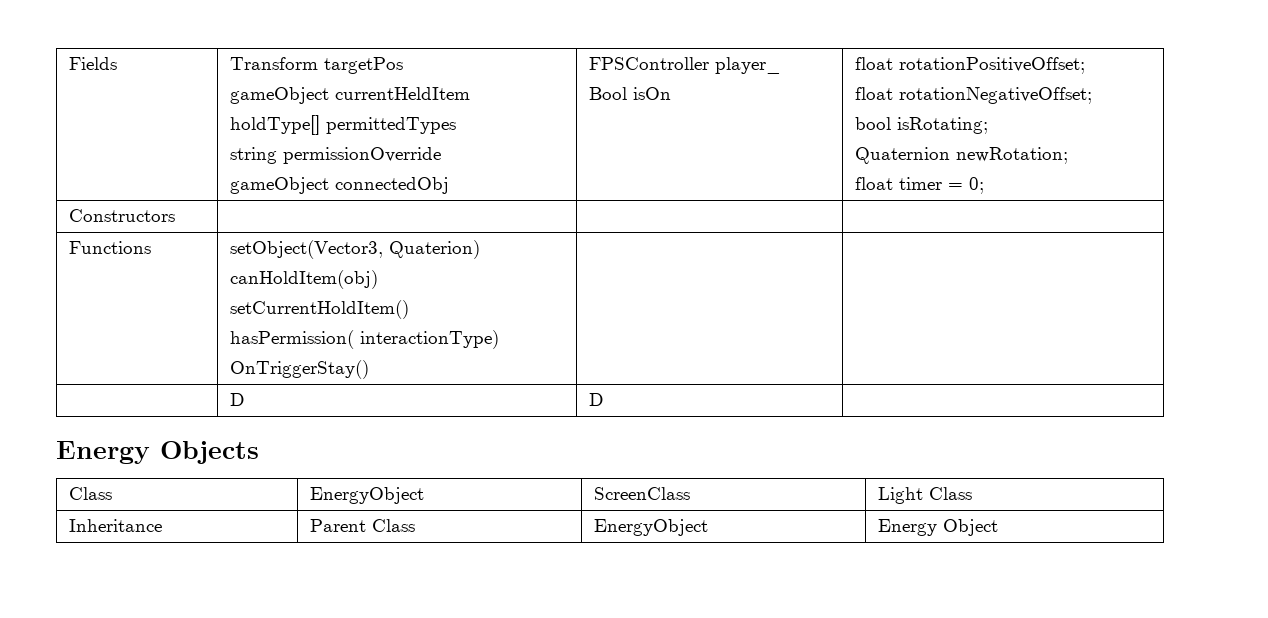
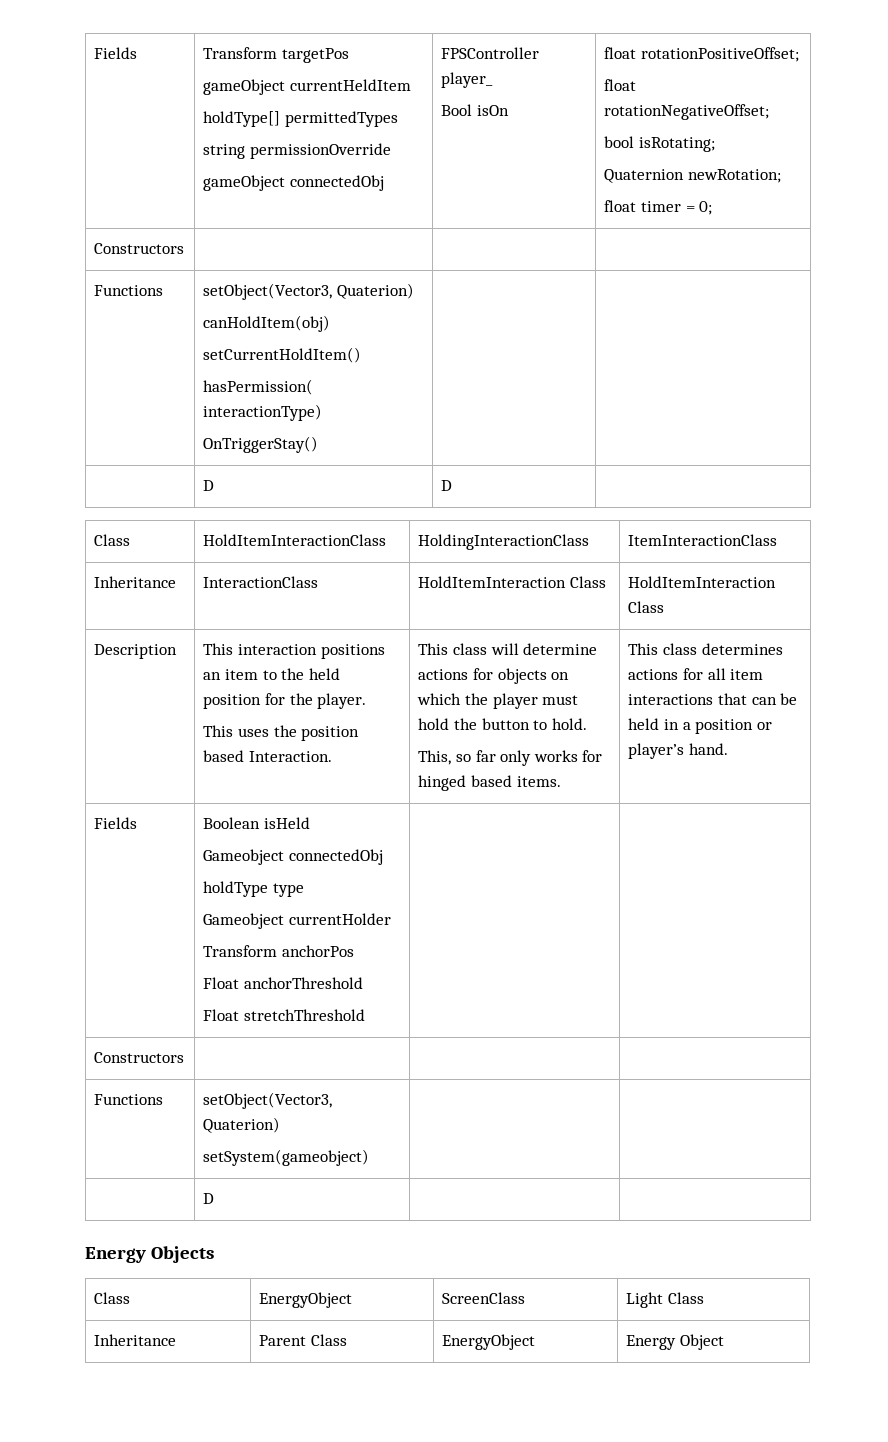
+ Class | HoldItemInteractionClass | HoldingInteractionClass | ItemInteractionClass
+ Inheritance | InteractionClass | HoldItemInteraction Class | HoldItemInteraction Class
+ Description | This interaction positions an item to the held position for the player.
+ This uses the position based Interaction. | This class will determine actions for objects on which the player must hold the button to hold.
+ This, so far only works for hinged based items. | This class determines actions for all item interactions that can be held in a position or player’s hand.
+ Fields | Boolean isHeld
+ Gameobject connectedObj
+ holdType type
+ Gameobject currentHolder
+ Transform anchorPos
+ Float anchorThreshold
+ Float stretchThreshold | |
+ Constructors | | |
+ Functions | setObject(Vector3, Quaterion)
+ setSystem(gameobject) | |
+ | D | |

